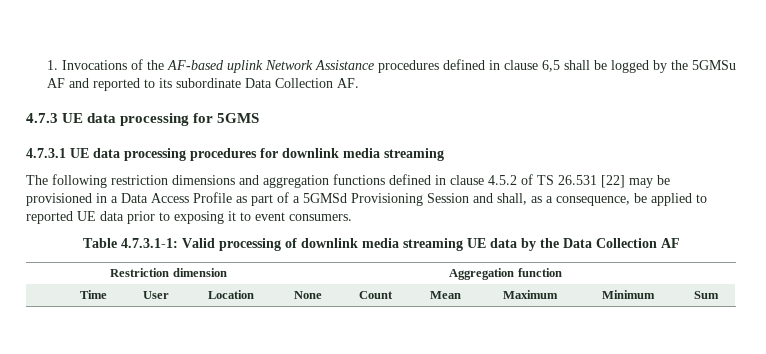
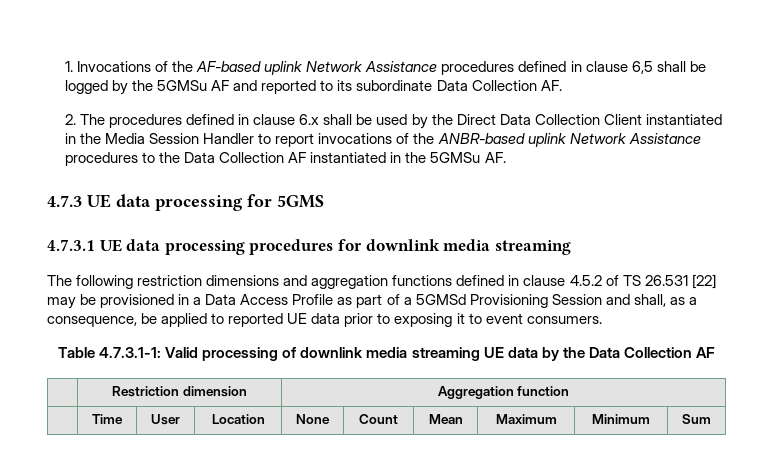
+ 2. The procedures defined in clause 6.x shall be used by the Direct Data Collection Client instantiated in the Media Session Handler to report invocations of the ANBR-based uplink Network Assistance procedures to the Data Collection AF instantiated in the 5GMSu AF.

